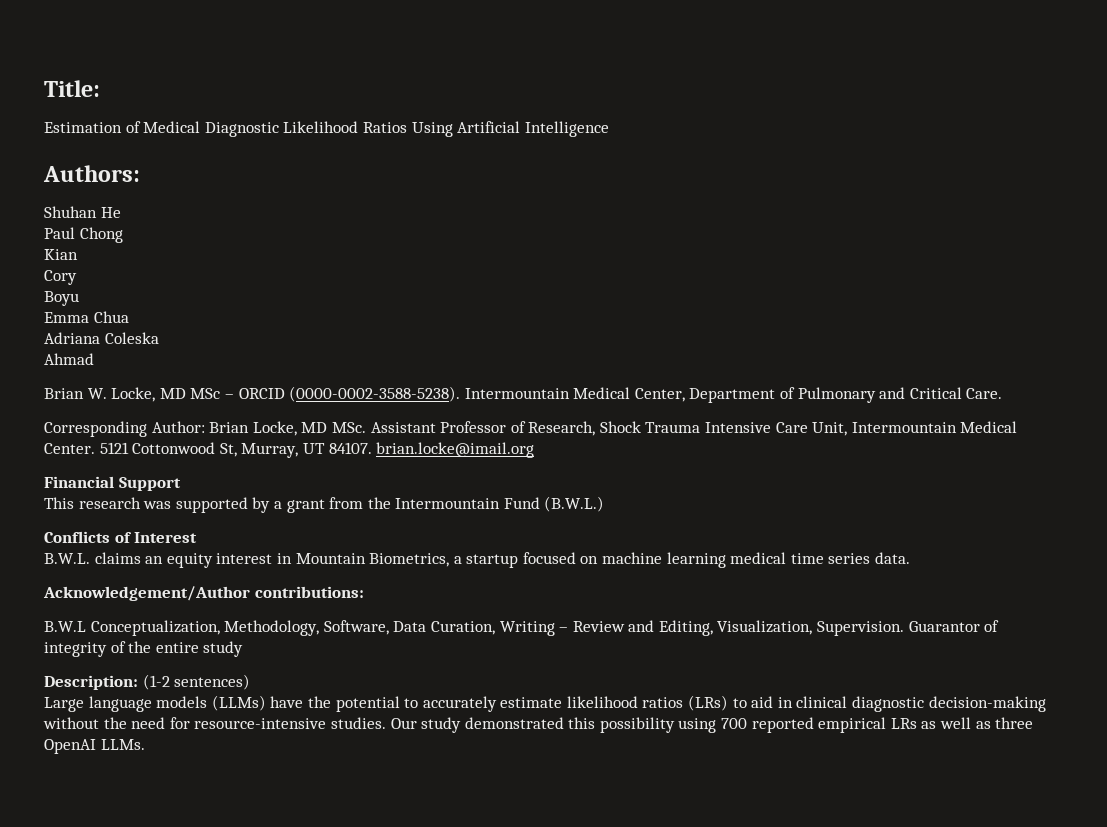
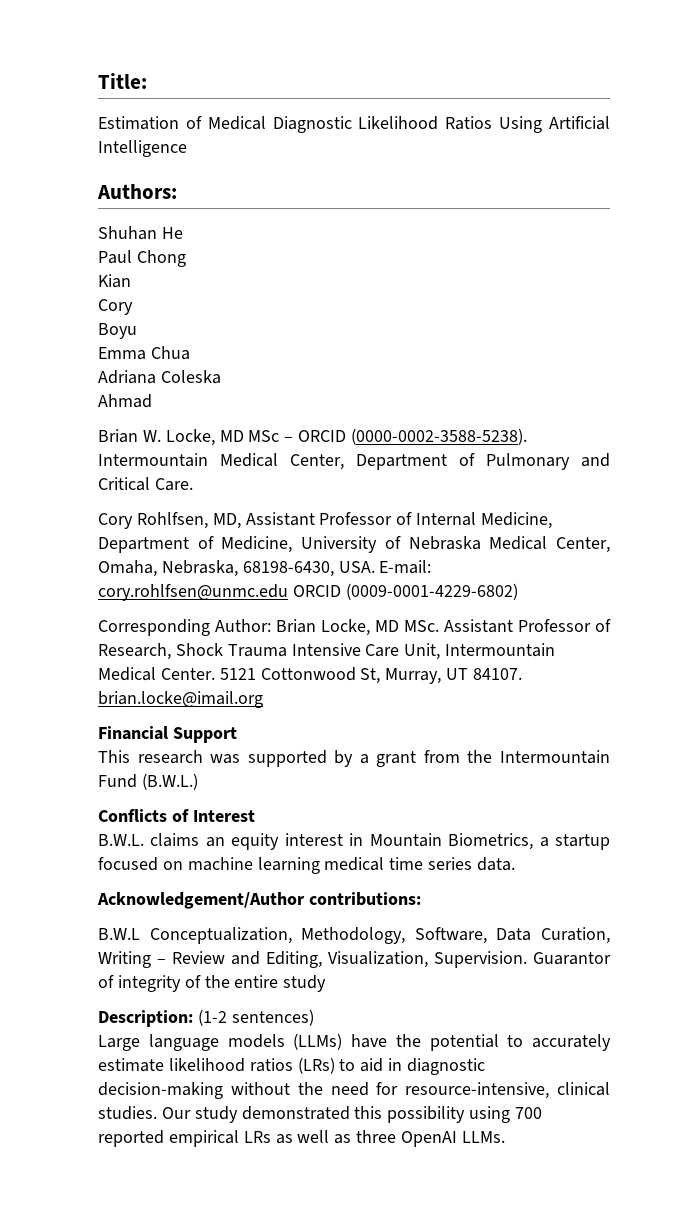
+ Cory Rohlfsen, MD, Assistant Professor of Internal Medicine, Department of Medicine, University of Nebraska Medical Center, Omaha, Nebraska, 68198-6430, USA. E-mail: cory.rohlfsen@unmc.edu ORCID (0009-0001-4229-6802)
- Large language models (LLMs) have the potential to accurately estimate likelihood ratios (LRs) to aid in clinical diagnostic decision-making without the need for resource-intensive studies.
+ Large language models (LLMs) have the potential to accurately estimate likelihood ratios (LRs) to aid in diagnostic decision-making without the need for resource-intensive, clinical studies.

